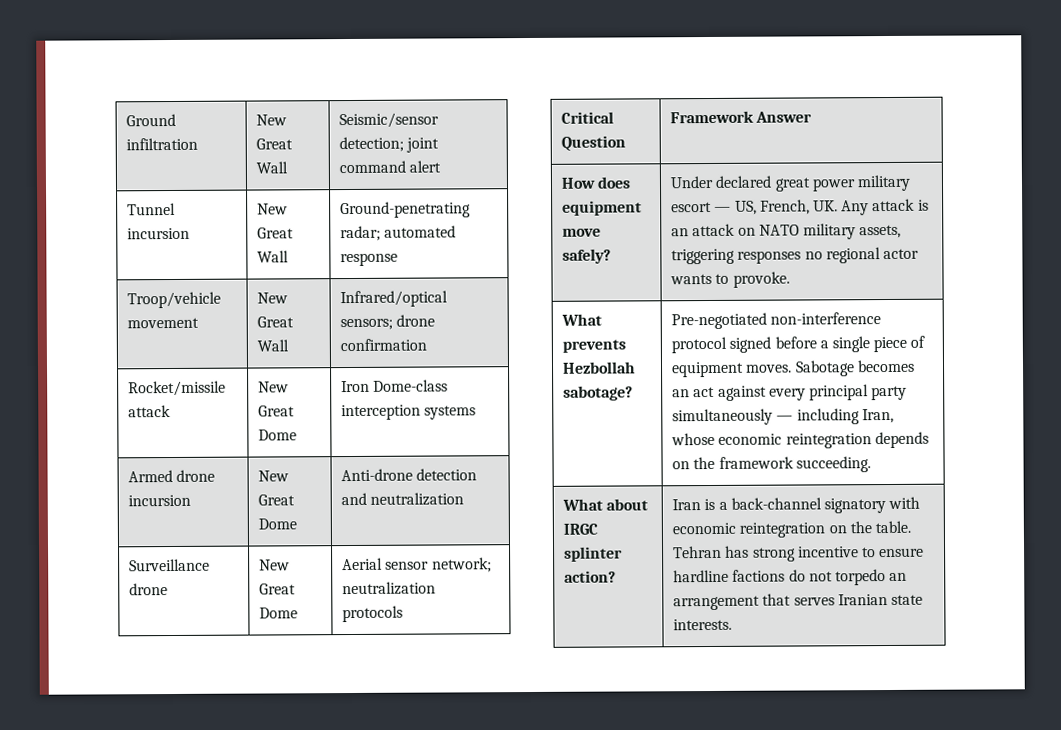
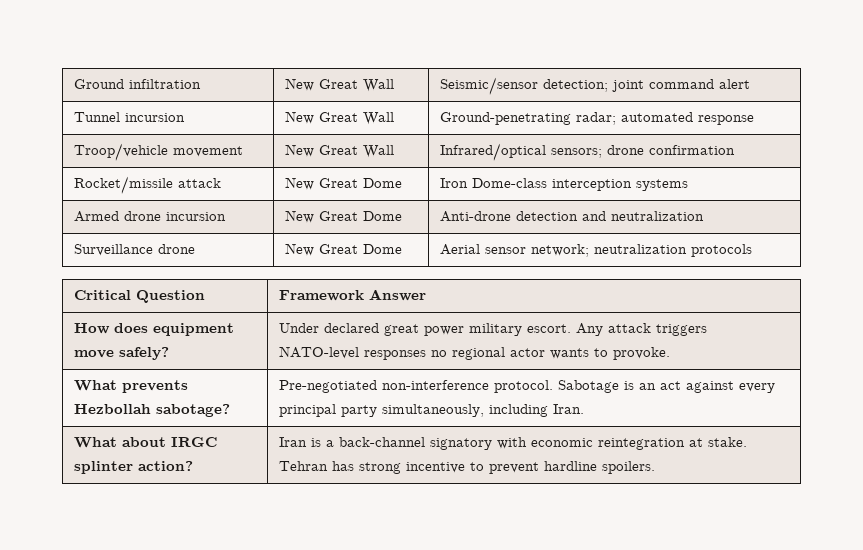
- How does equipment move safely? | Under declared great power military escort — US, French, UK. Any attack is an attack on NATO military assets, triggering responses no regional actor wants to provoke.
+ How does equipment move safely? | Under declared great power military escort. Any attack triggers NATO-level responses no regional actor wants to provoke.
- What prevents Hezbollah sabotage? | Pre-negotiated non-interference protocol signed before a single piece of equipment moves. Sabotage becomes an act against every principal party simultaneously — including Iran, whose economic reintegration depends on the framework succeeding.
+ What prevents Hezbollah sabotage? | Pre-negotiated non-interference protocol. Sabotage is an act against every principal party simultaneously, including Iran.
- What about IRGC splinter action? | Iran is a back-channel signatory with economic reintegration on the table. Tehran has strong incentive to ensure hardline factions do not torpedo an arrangement that serves Iranian state interests.
+ What about IRGC splinter action? | Iran is a back-channel signatory with economic reintegration at stake. Tehran has strong incentive to prevent hardline spoilers.

